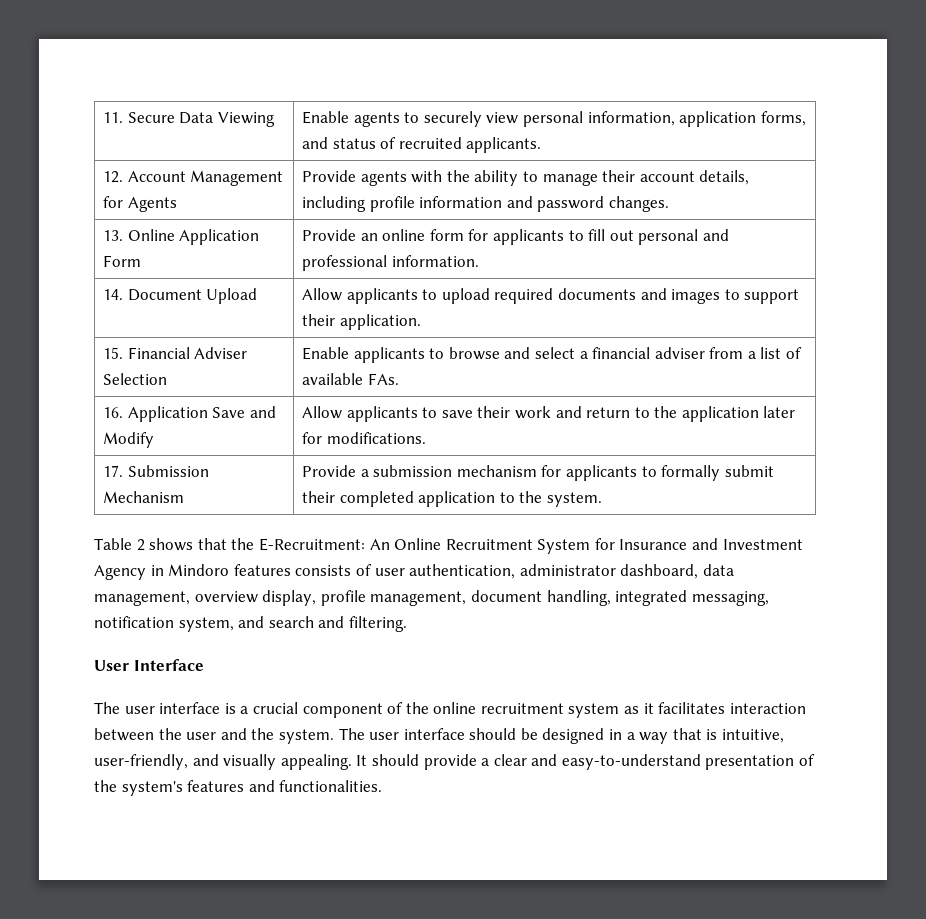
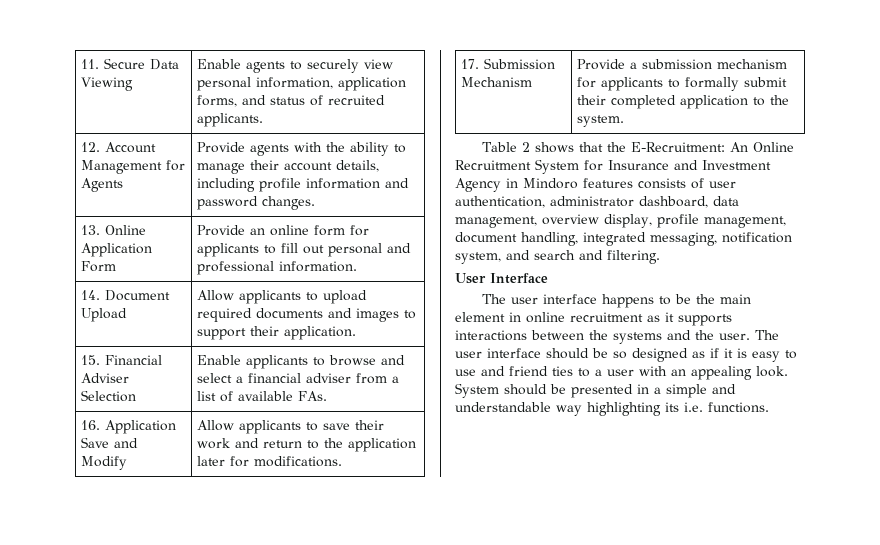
- The user interface is a crucial component of the online recruitment system as it facilitates interaction between the user and the system.
+ The user interface happens to be the main element in online recruitment as it supports interactions between the systems and the user.
- The user interface should be designed in a way that is intuitive, user-friendly, and visually appealing. It should provide a clear and easy-to-understand presentation of the system's features and functionalities.
+ The user interface should be so designed as if it is easy to use and friend ties to a user with an appealing look. System should be presented in a simple and understandable way highlighting its i.e. functions.

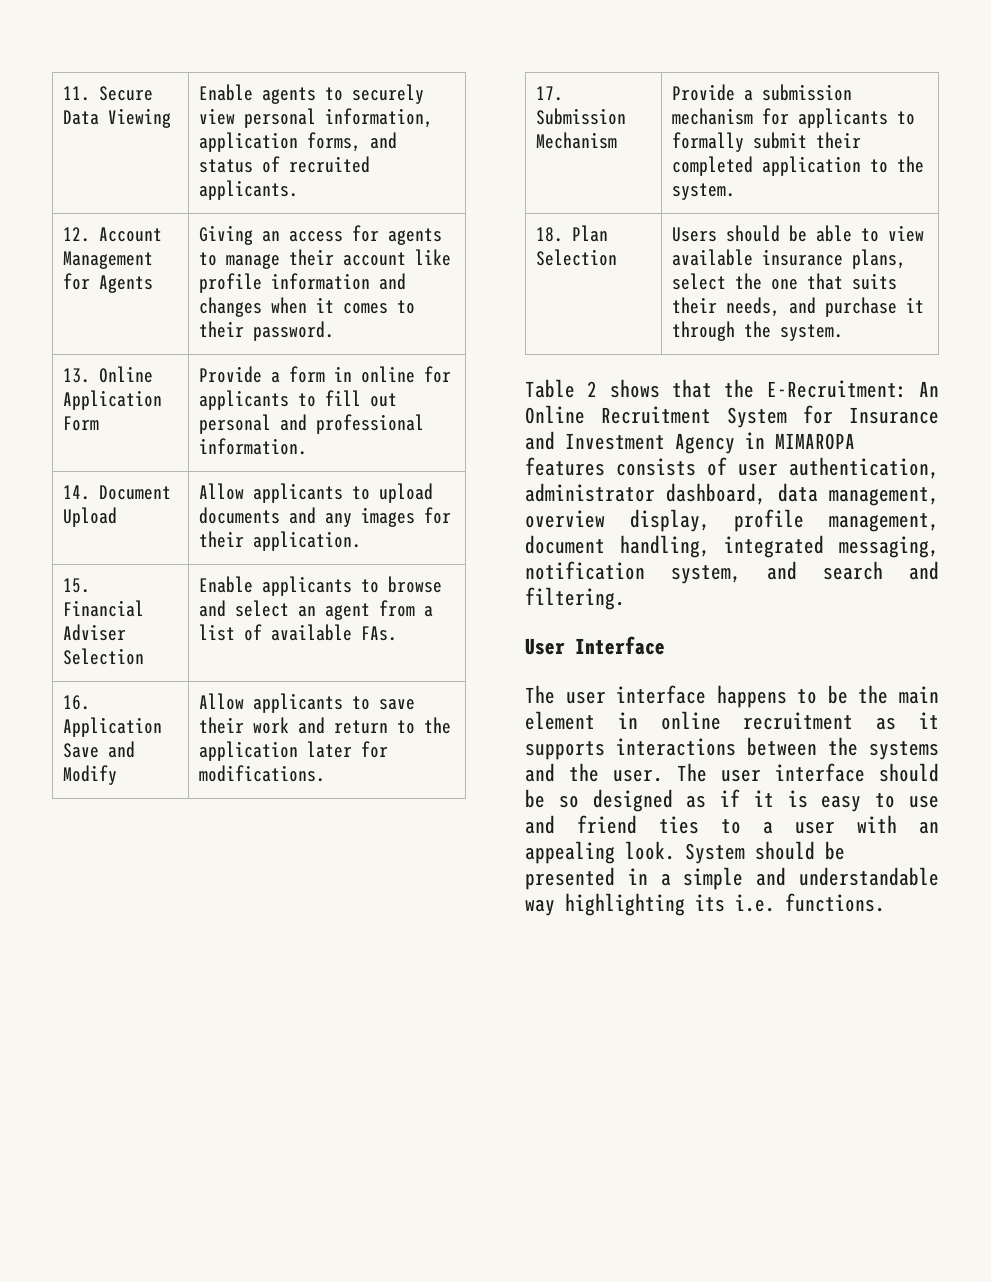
- 12. Account Management for Agents | Provide agents with the ability to manage their account details, including profile information and password changes.
+ 12. Account Management for Agents | Giving an access for agents to manage their account like profile information and changes when it comes to their password.
- 13. Online Application Form | Provide an online form for applicants to fill out personal and professional information.
+ 13. Online Application Form | Provide a form in online for applicants to fill out personal and professional information.
- 14. Document Upload | Allow applicants to upload required documents and images to support their application.
+ 14. Document Upload | Allow applicants to upload documents and any images for their application.
- 15. Financial Adviser Selection | Enable applicants to browse and select a financial adviser from a list of available FAs.
+ 15. Financial Adviser Selection | Enable applicants to browse and select an agent from a list of available FAs.
+ 18. Plan Selection | Users should be able to view available insurance plans, select the one that suits their needs, and purchase it through the system.
- Table 2 shows that the E-Recruitment: An Online Recruitment System for Insurance and Investment Agency in Mindoro features consists of user authentication, administrator dashboard, data management, overview display, profile management, document handling, integrated messaging, notification system, and search and filtering.
+ Table 2 shows that the E-Recruitment: An Online Recruitment System for Insurance and Investment Agency in MIMAROPA features consists of user authentication, administrator dashboard, data management, overview display, profile management, document handling, integrated messaging, notification system, and search and filtering.

